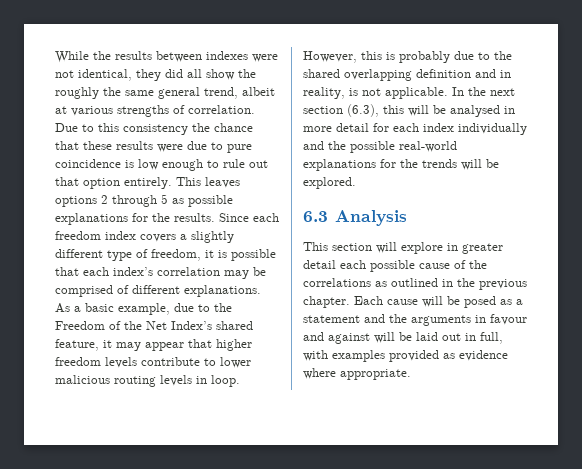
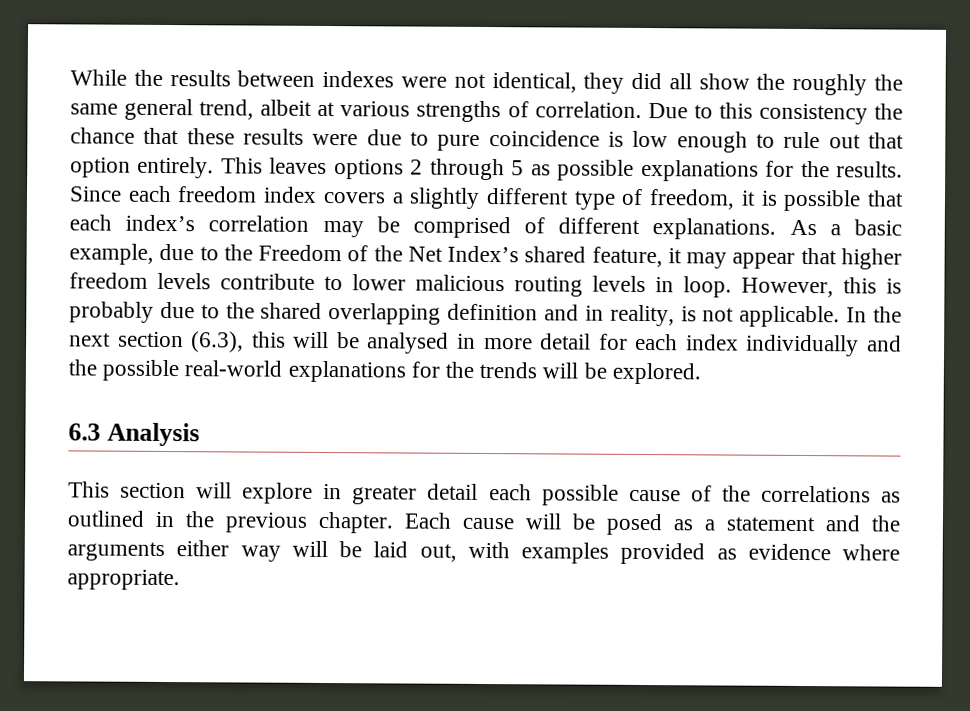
- Each cause will be posed as a statement and the arguments in favour and against will be laid out in full, with examples provided as evidence where appropriate.
+ Each cause will be posed as a statement and the arguments either way will be laid out, with examples provided as evidence where appropriate.

